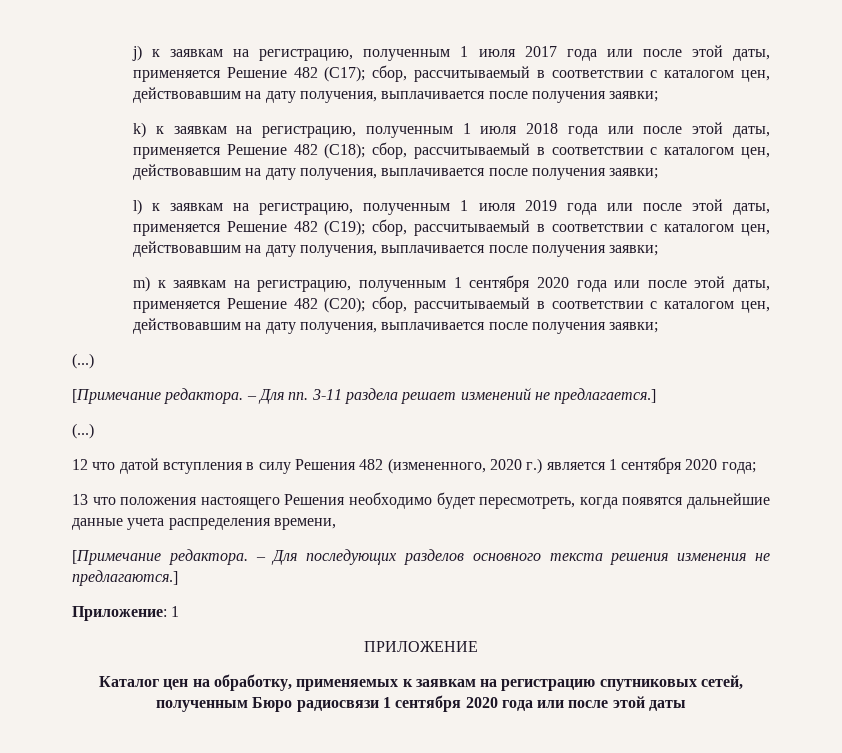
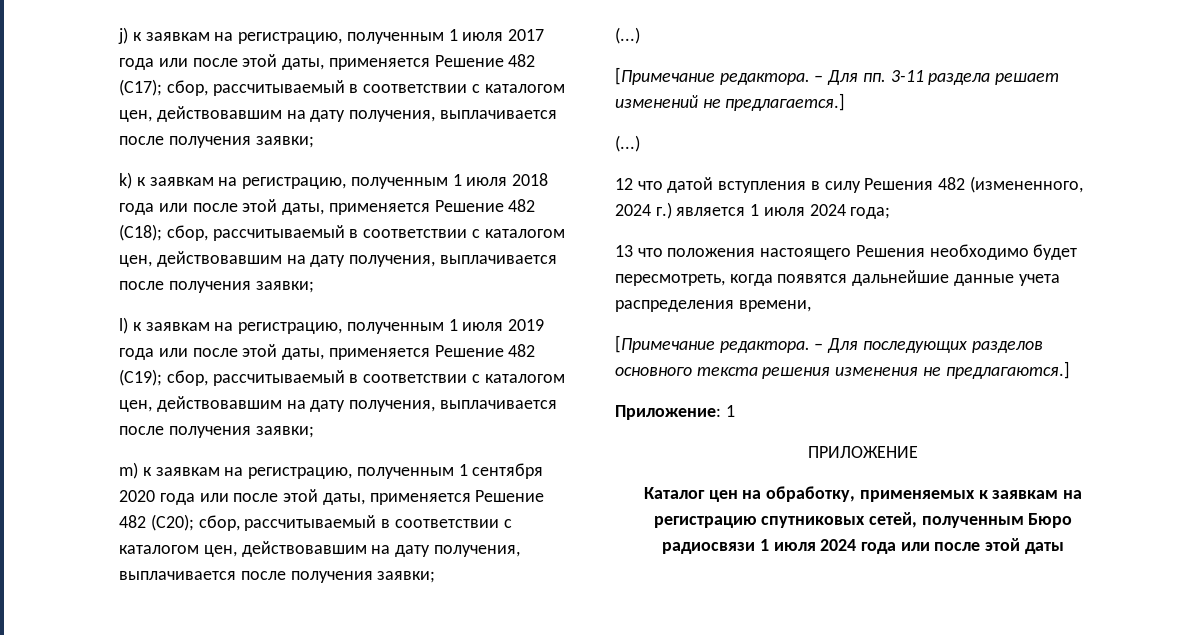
- 12 что датой вступления в силу Решения 482 (измененного, 2020 г.) является 1 сентября 2020 года;
+ 12 что датой вступления в силу Решения 482 (измененного, 2024 г.) является 1 июля 2024 года;
- Каталог цен на обработку, применяемых к заявкам на регистрацию спутниковых сетей, полученным Бюро радиосвязи 1 сентября 2020 года или после этой даты
+ Каталог цен на обработку, применяемых к заявкам на регистрацию спутниковых сетей, полученным Бюро радиосвязи 1 июля 2024 года или после этой даты

